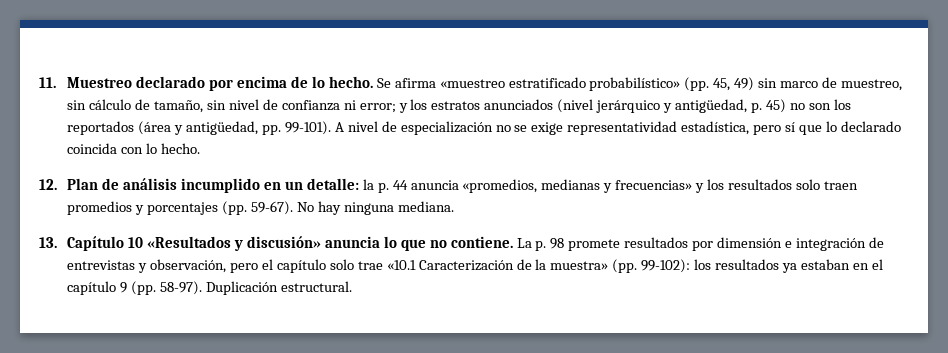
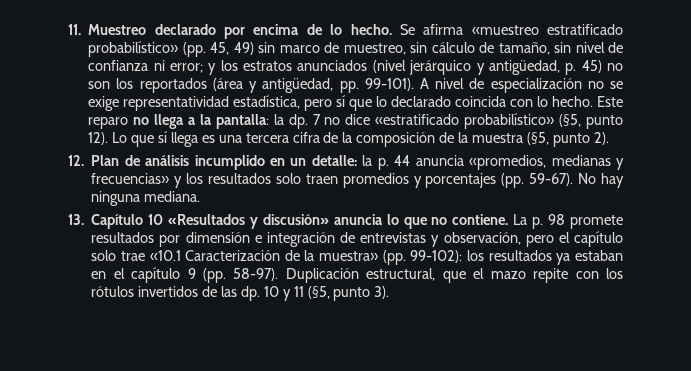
+ Este reparo no llega a la pantalla: la dp. 7 no dice «estratificado probabilístico» (§5, punto 12). Lo que sí llega es una tercera cifra de la composición de la muestra (§5, punto 2).
- Duplicación estructural.
+ Duplicación estructural, que el mazo repite con los rótulos invertidos de las dp. 10 y 11 (§5, punto 3).

